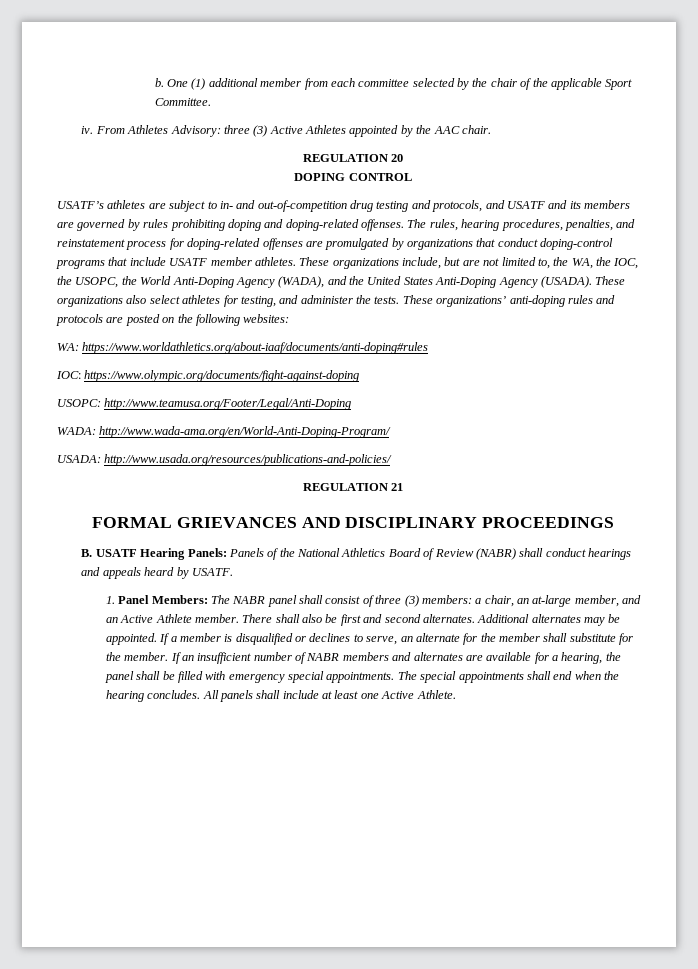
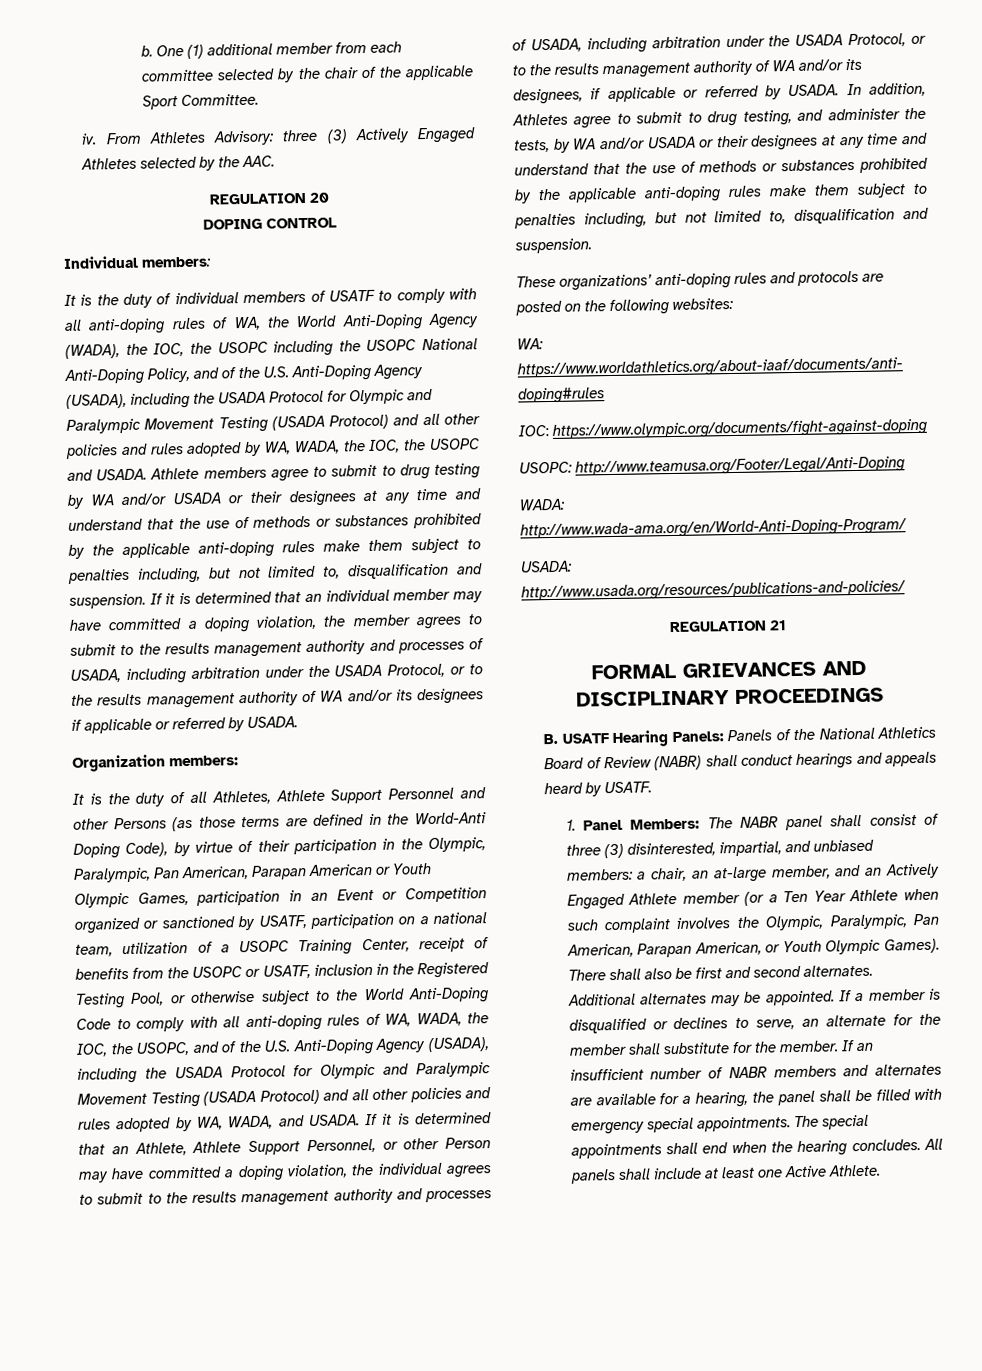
- From Athletes Advisory: three (3) Active Athletes appointed by the AAC chair.
+ From Athletes Advisory: three (3) Actively Engaged Athletes selected by the AAC.
  REGULATION 20
  DOPING CONTROL
- USATF’s athletes are subject to in- and out-of-competition drug testing and protocols, and USATF and its members are governed by rules prohibiting doping and doping-related offenses. The rules, hearing procedures, penalties, and reinstatement process for doping-related offenses are promulgated by organizations that conduct doping-control programs that include USATF member athletes. These organizations include, but are not limited to, the WA, the IOC, the USOPC, the World Anti-Doping Agency (WADA), and the United States Anti-Doping Agency (USADA). These organizations also select athletes for testing, and administer the tests. These organizations’ anti-doping rules and protocols are posted on the following websites:
+ Individual members:
+ It is the duty of individual members of USATF to comply with all anti-doping rules of WA, the World Anti-Doping Agency (WADA), the IOC, the USOPC including the USOPC National Anti-Doping Policy, and of the U.S. Anti-Doping Agency (USADA), including the USADA Protocol for Olympic and Paralympic Movement Testing (USADA Protocol) and all other policies and rules adopted by WA, WADA, the IOC, the USOPC and USADA. Athlete members agree to submit to drug testing by WA and/or USADA or their designees at any time and understand that the use of methods or substances prohibited by the applicable anti-doping rules make them subject to penalties including, but not limited to, disqualification and suspension. If it is determined that an individual member may have committed a doping violation, the member agrees to submit to the results management authority and processes of USADA, including arbitration under the USADA Protocol, or to the results management authority of WA and/or its designees if applicable or referred by USADA.
+ Organization members:
+ It is the duty of all Athletes, Athlete Support Personnel and other Persons (as those terms are defined in the World-Anti Doping Code), by virtue of their participation in the Olympic, Paralympic, Pan American, Parapan American or Youth Olympic Games, participation in an Event or Competition organized or sanctioned by USATF, participation on a national team, utilization of a USOPC Training Center, receipt of benefits from the USOPC or USATF, inclusion in the Registered Testing Pool, or otherwise subject to the World Anti-Doping Code to comply with all anti-doping rules of WA, WADA, the IOC, the USOPC, and of the U.S. Anti-Doping Agency (USADA), including the USADA Protocol for Olympic and Paralympic Movement Testing (USADA Protocol) and all other policies and rules adopted by WA, WADA, and USADA. If it is determined that an Athlete, Athlete Support Personnel, or other Person may have committed a doping violation, the individual agrees to submit to the results management authority and processes of USADA, including arbitration under the USADA Protocol, or to the results management authority of WA and/or its designees, if applicable or referred by USADA. In addition, Athletes agree to submit to drug testing, and administer the tests, by WA and/or USADA or their designees at any time and understand that the use of methods or substances prohibited by the applicable anti-doping rules make them subject to penalties including, but not limited to, disqualification and suspension.
+ These organizations’ anti-doping rules and protocols are posted on the following websites:
- 1. Panel Members: The NABR panel shall consist of three (3) members: a chair, an at-large member, and an Active Athlete member.
+ 1. Panel Members: The NABR panel shall consist of three (3) disinterested, impartial, and unbiased members: a chair, an at-large member, and an Actively Engaged Athlete member (or a Ten Year Athlete when such complaint involves the Olympic, Paralympic, Pan American, Parapan American, or Youth Olympic Games).

